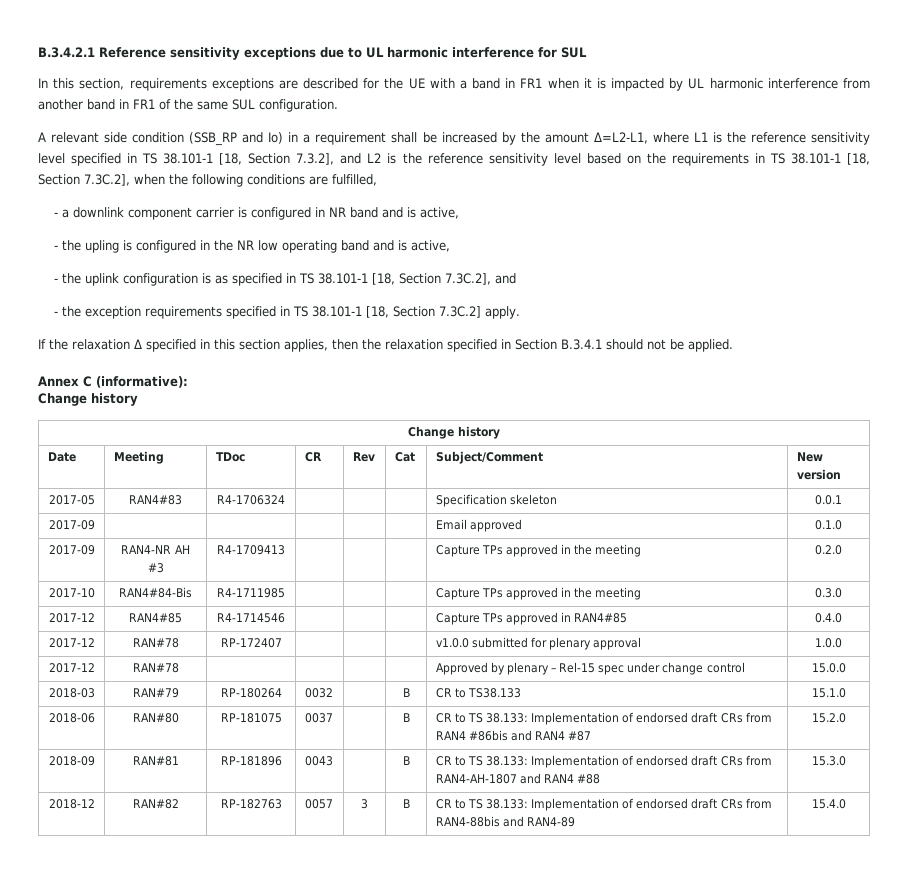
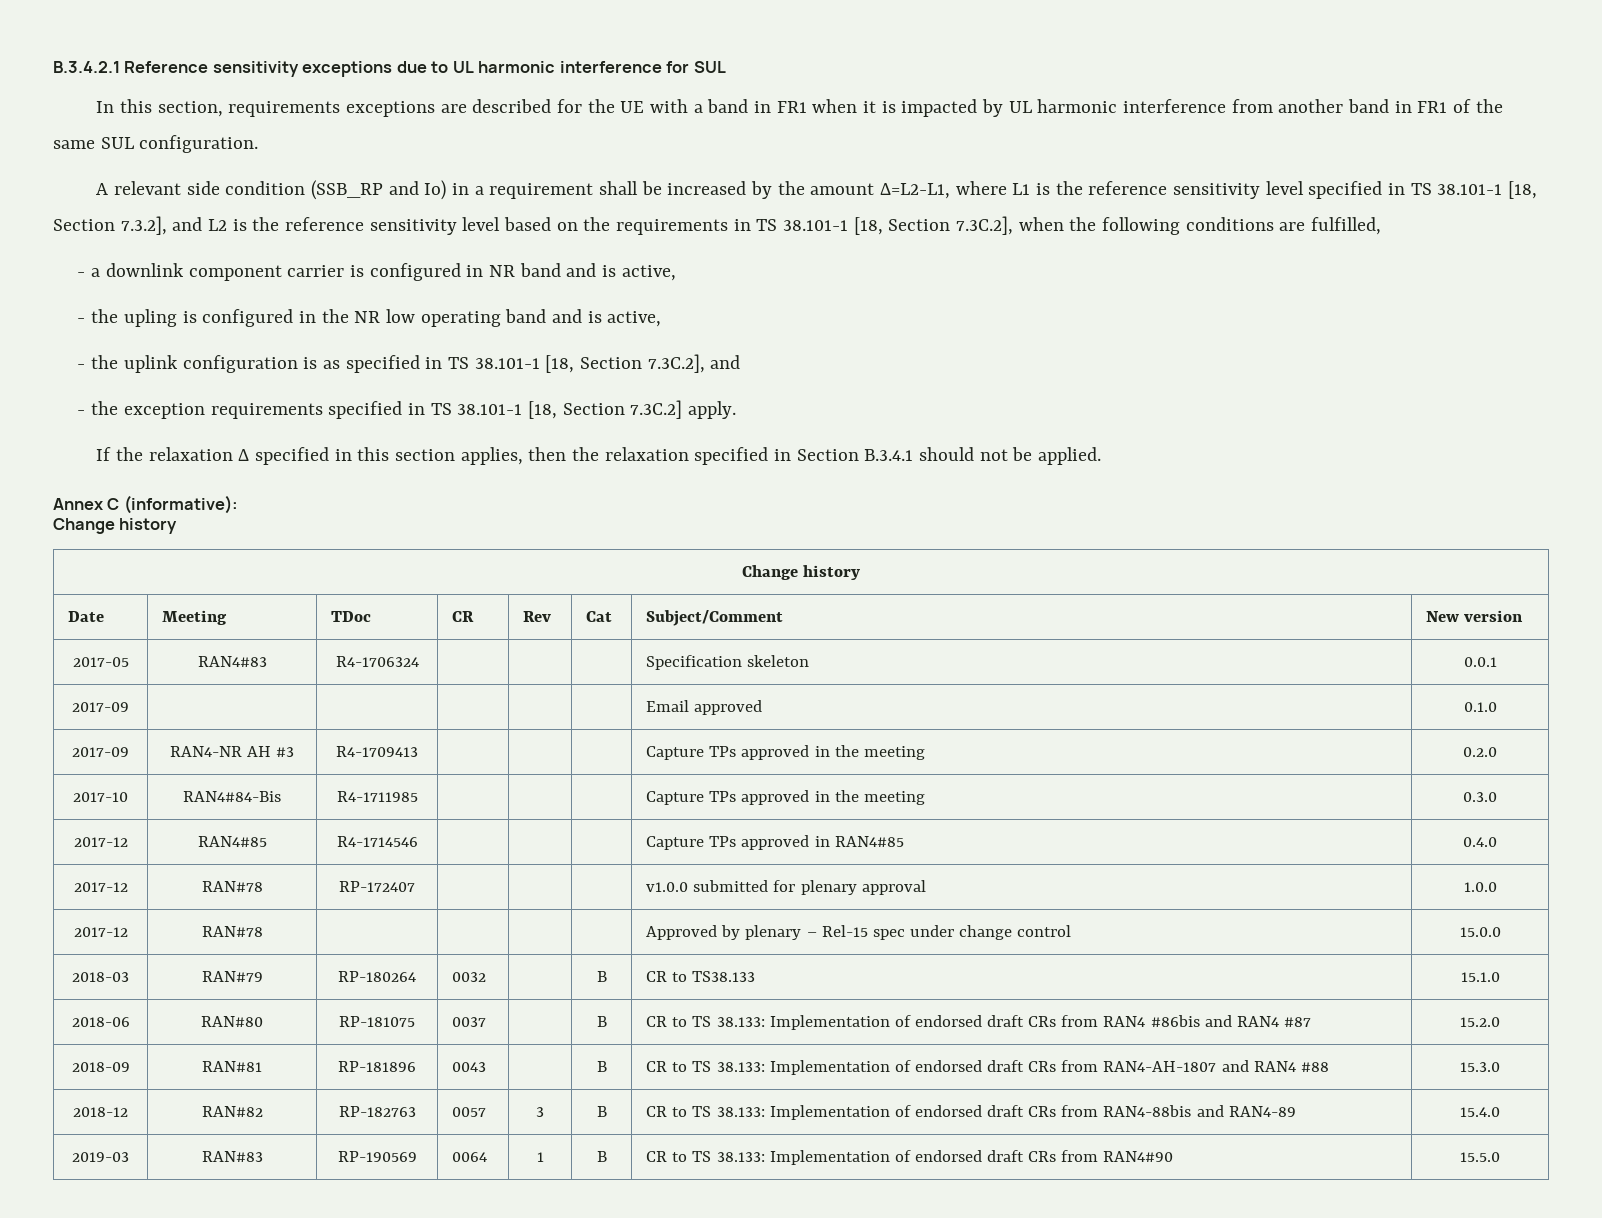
+ 2019-03 | RAN#83 | RP-190569 | 0064 | 1 | B | CR to TS 38.133: Implementation of endorsed draft CRs from RAN4#90 | 15.5.0

